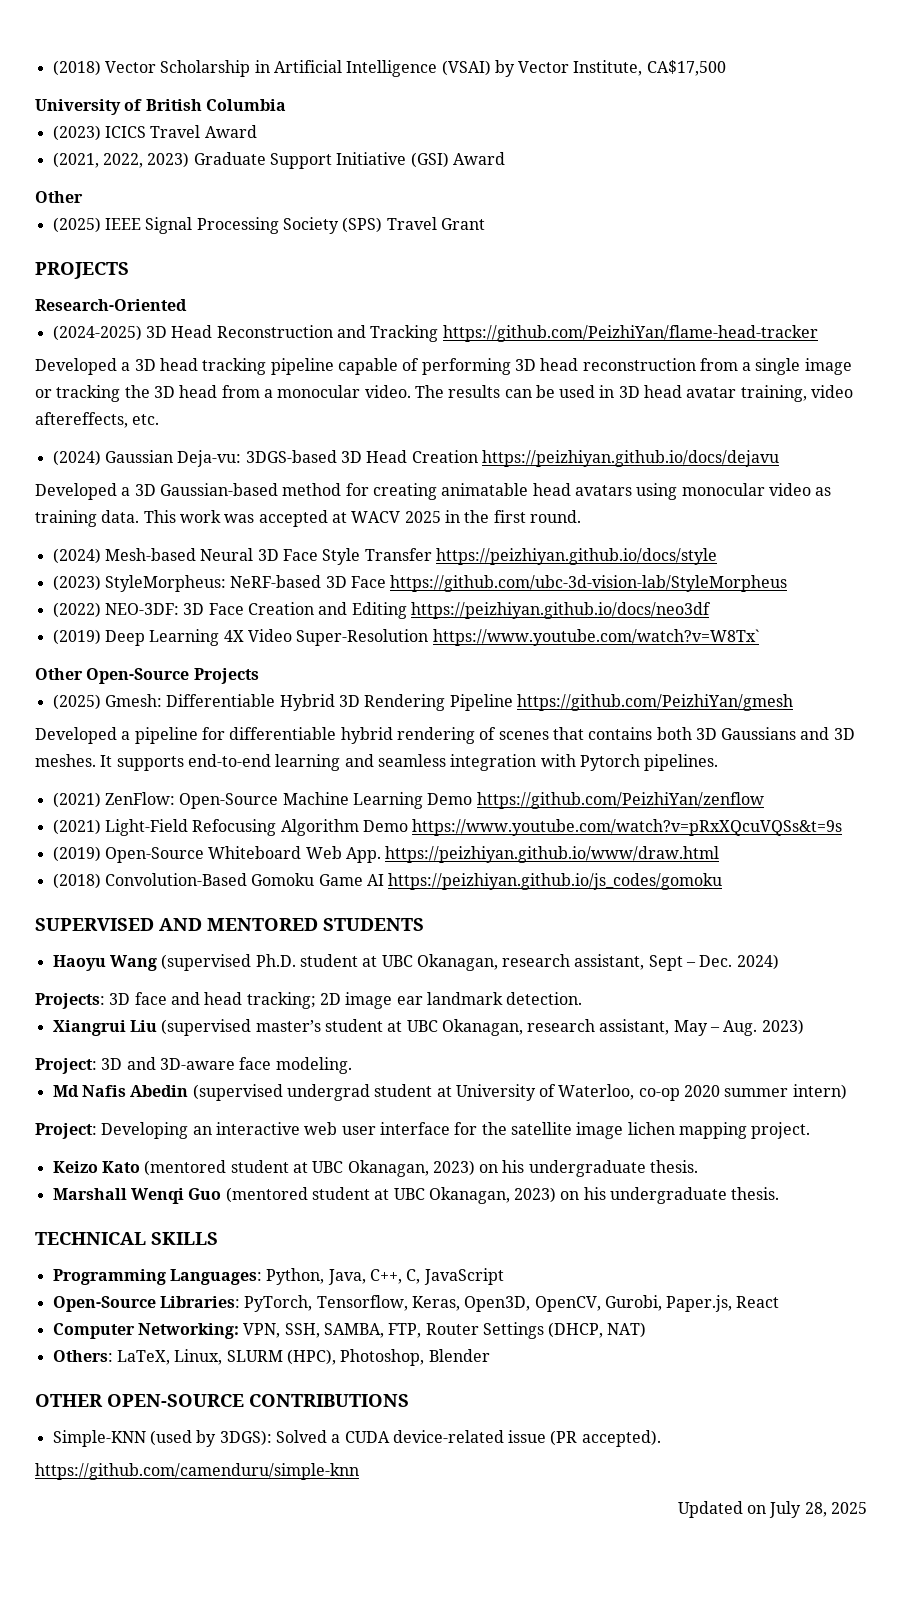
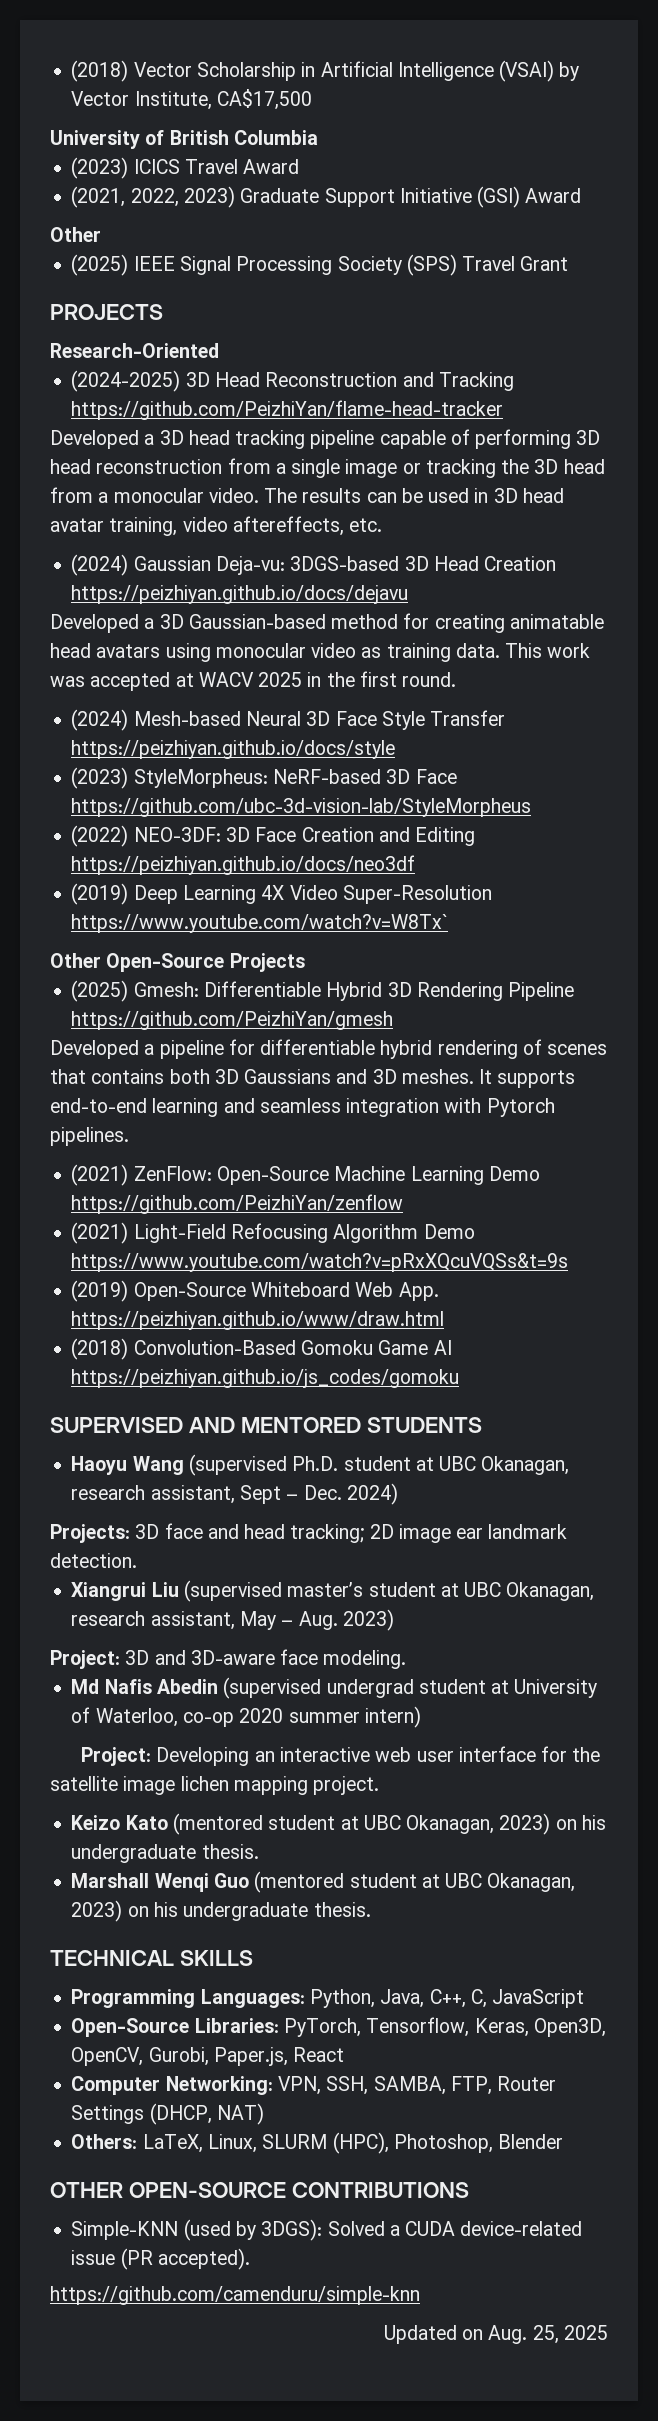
- Updated on July 28, 2025
+ Updated on Aug. 25, 2025

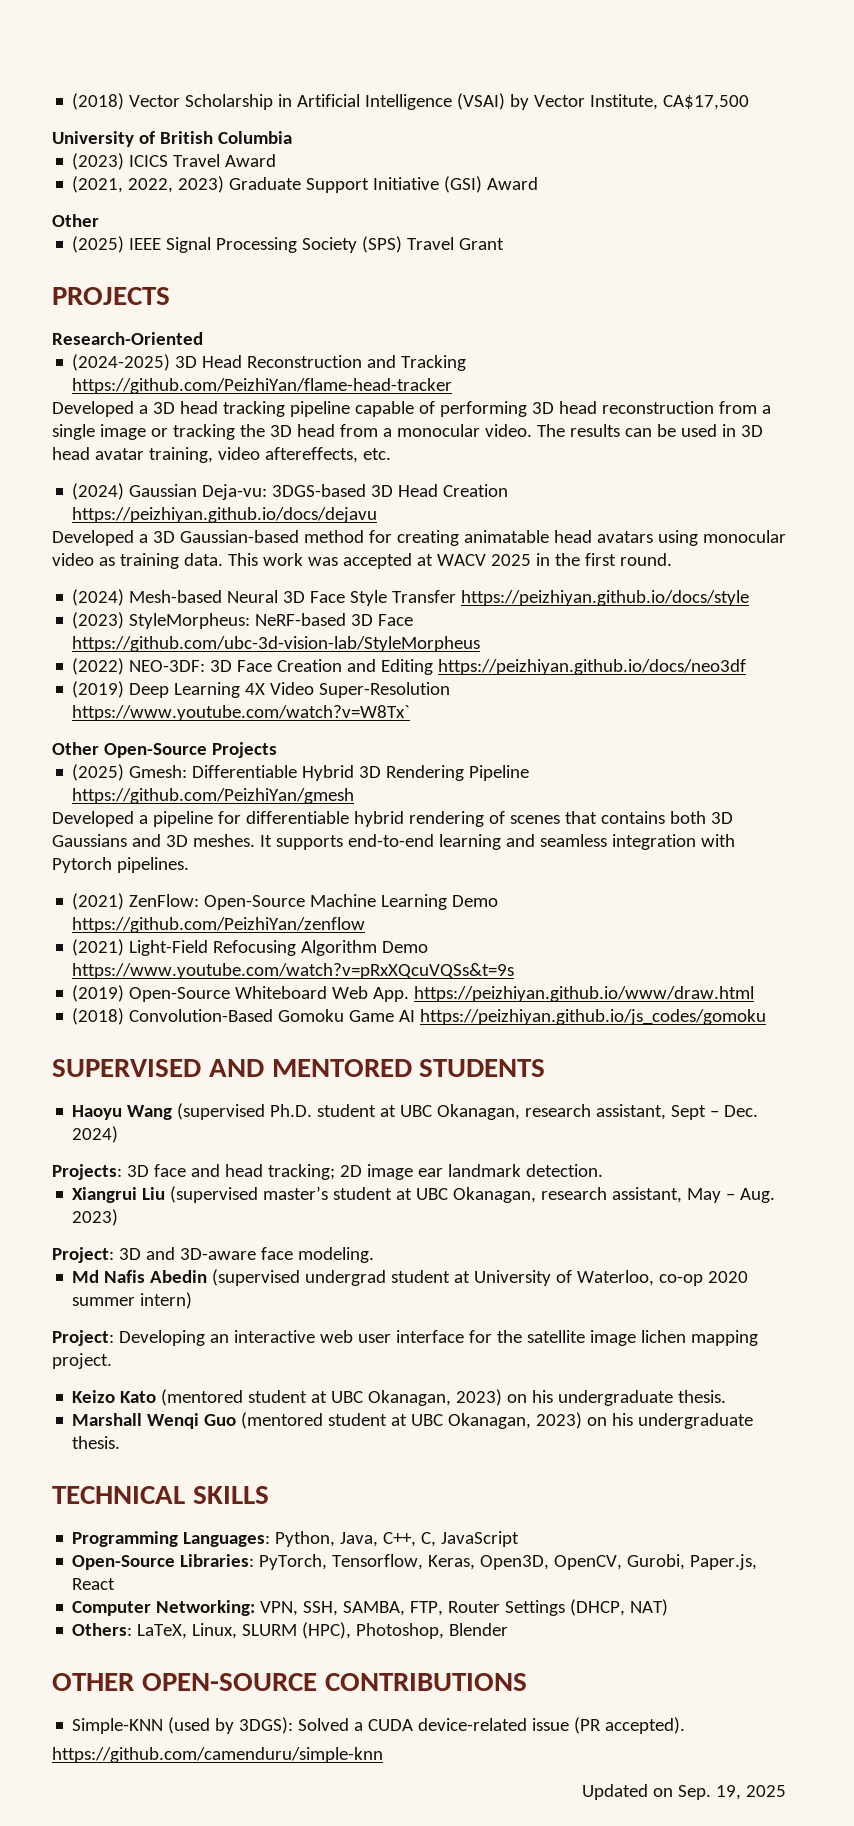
- Updated on Aug. 25, 2025
+ Updated on Sep. 19, 2025

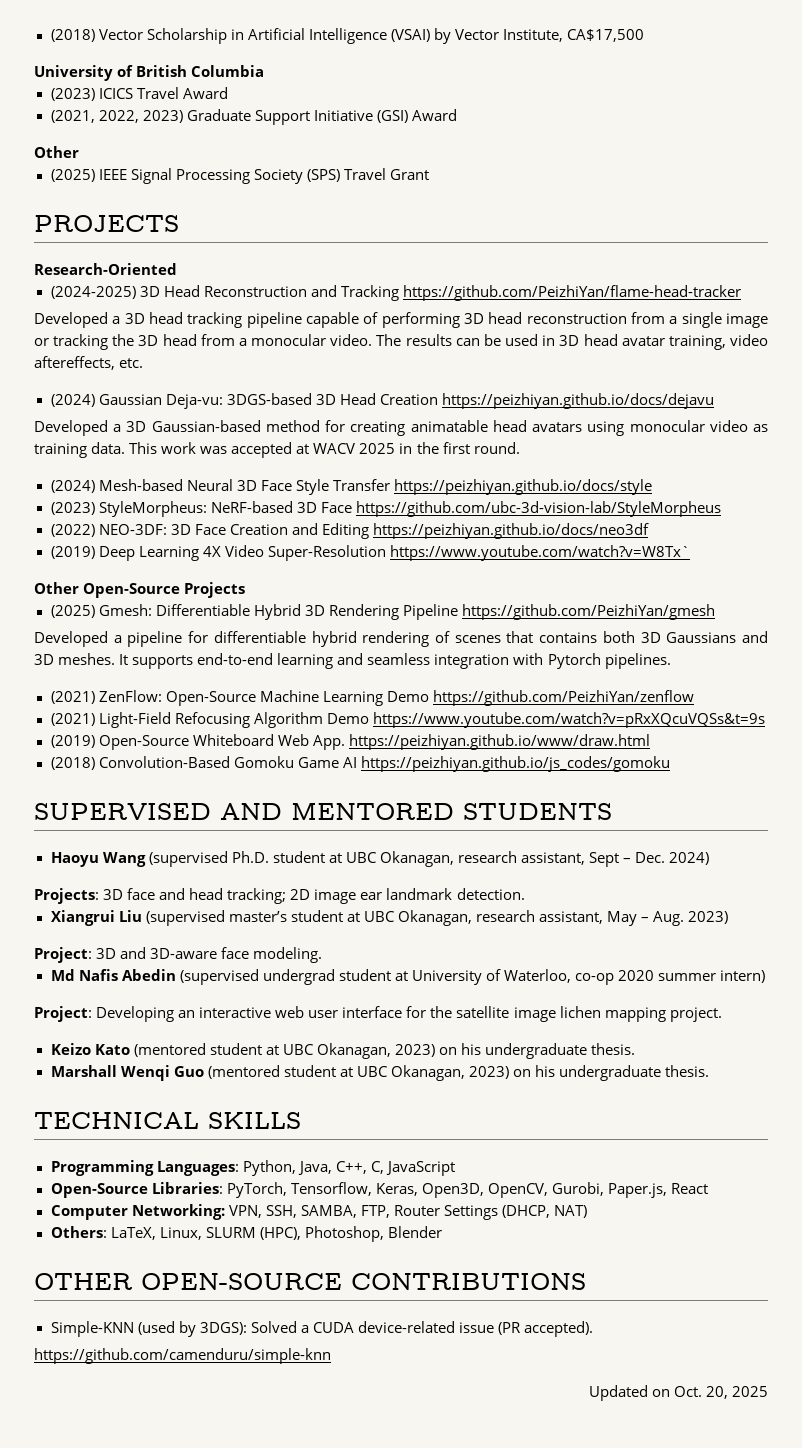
- Updated on Sep. 19, 2025
+ Updated on Oct. 20, 2025

